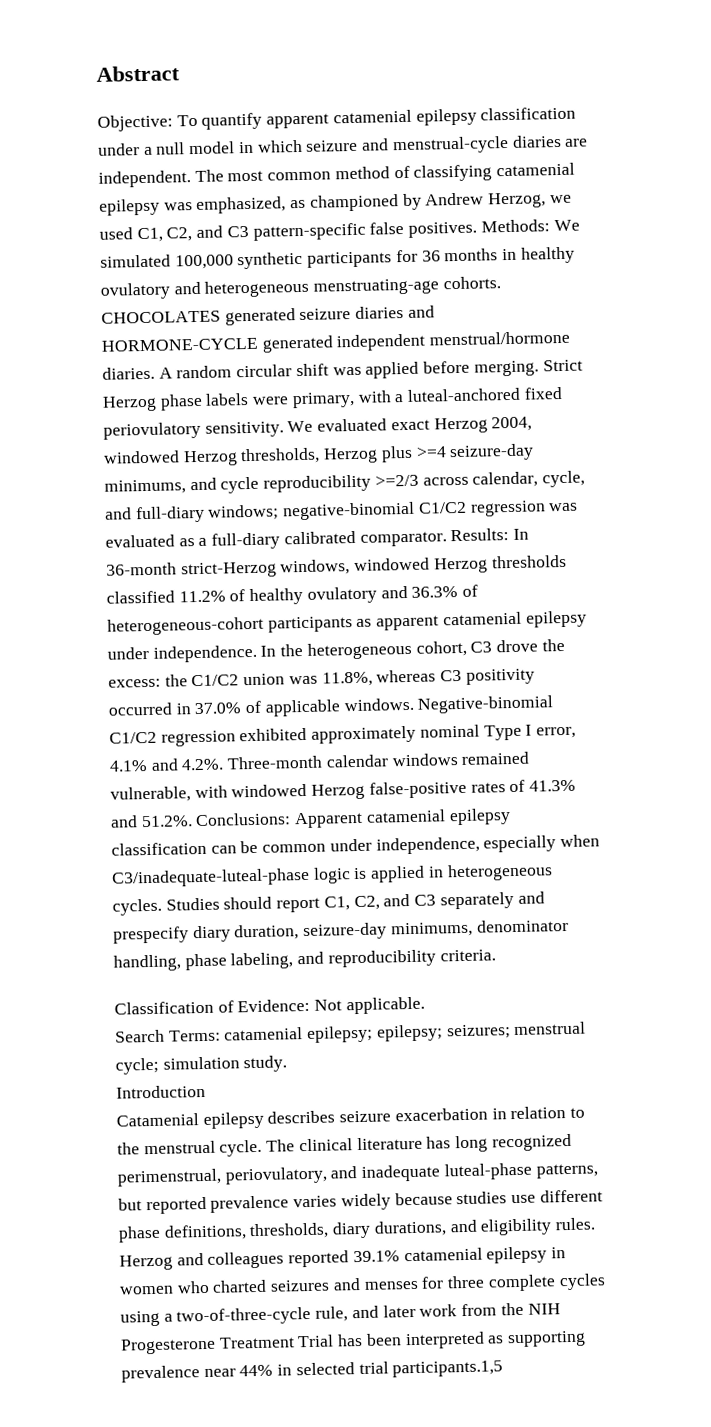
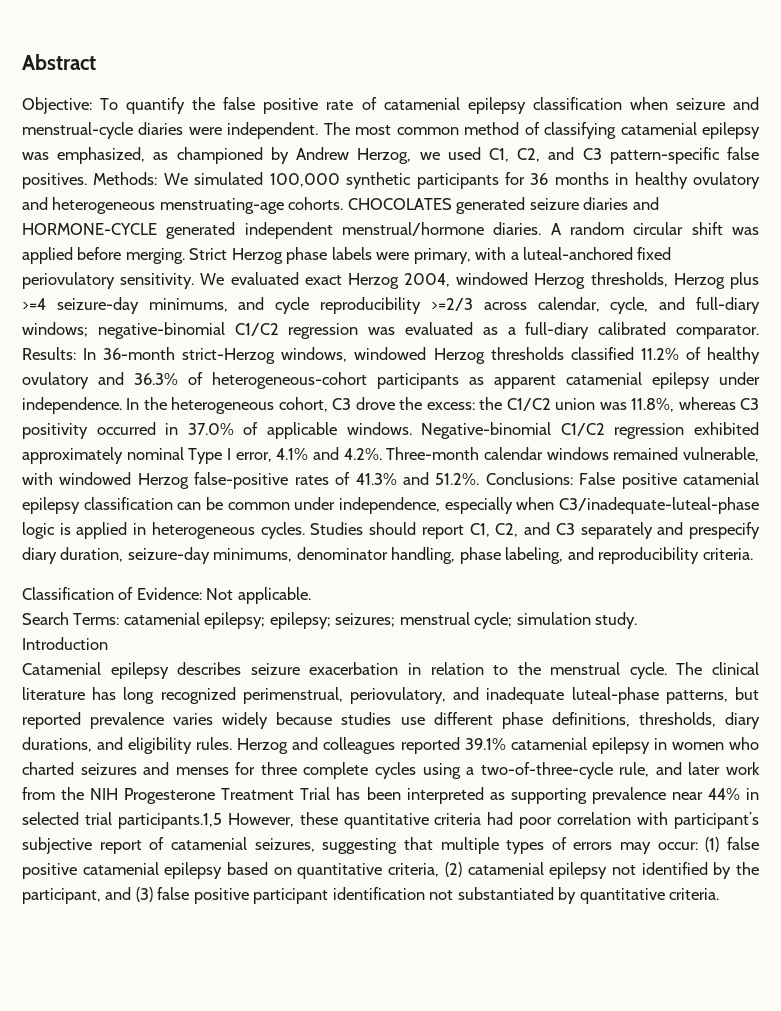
- Objective: To quantify apparent catamenial epilepsy classification under a null model in which seizure and menstrual-cycle diaries are independent.
+ Objective: To quantify the false positive rate of catamenial epilepsy classification when seizure and menstrual-cycle diaries were independent.
- Negative-binomial C1/C2 regression exhibited approximately nominal Type I error, 4.1% and 4.2%. Three-month calendar windows remained vulnerable, with windowed Herzog false-positive rates of 41.3% and 51.2%. Conclusions: Apparent catamenial epilepsy classification can be common under independence, especially when C3/inadequate-luteal-phase logic is applied in heterogeneous cycles.
+ Negative-binomial C1/C2 regression exhibited approximately nominal Type I error, 4.1% and 4.2%. Three-month calendar windows remained vulnerable, with windowed Herzog false-positive rates of 41.3% and 51.2%. Conclusions: False positive catamenial epilepsy classification can be common under independence, especially when C3/inadequate-luteal-phase logic is applied in heterogeneous cycles.
- Herzog and colleagues reported 39.1% catamenial epilepsy in women who charted seizures and menses for three complete cycles using a two-of-three-cycle rule, and later work from the NIH Progesterone Treatment Trial has been interpreted as supporting prevalence near 44% in selected trial participants.1,5
+ Herzog and colleagues reported 39.1% catamenial epilepsy in women who charted seizures and menses for three complete cycles using a two-of-three-cycle rule, and later work from the NIH Progesterone Treatment Trial has been interpreted as supporting prevalence near 44% in selected trial participants.1,5 However, these quantitative criteria had poor correlation with participant’s subjective report of catamenial seizures, suggesting that multiple types of errors may occur: (1) false positive catamenial epilepsy based on quantitative criteria, (2) catamenial epilepsy not identified by the participant, and (3) false positive participant identification not substantiated by quantitative criteria.

